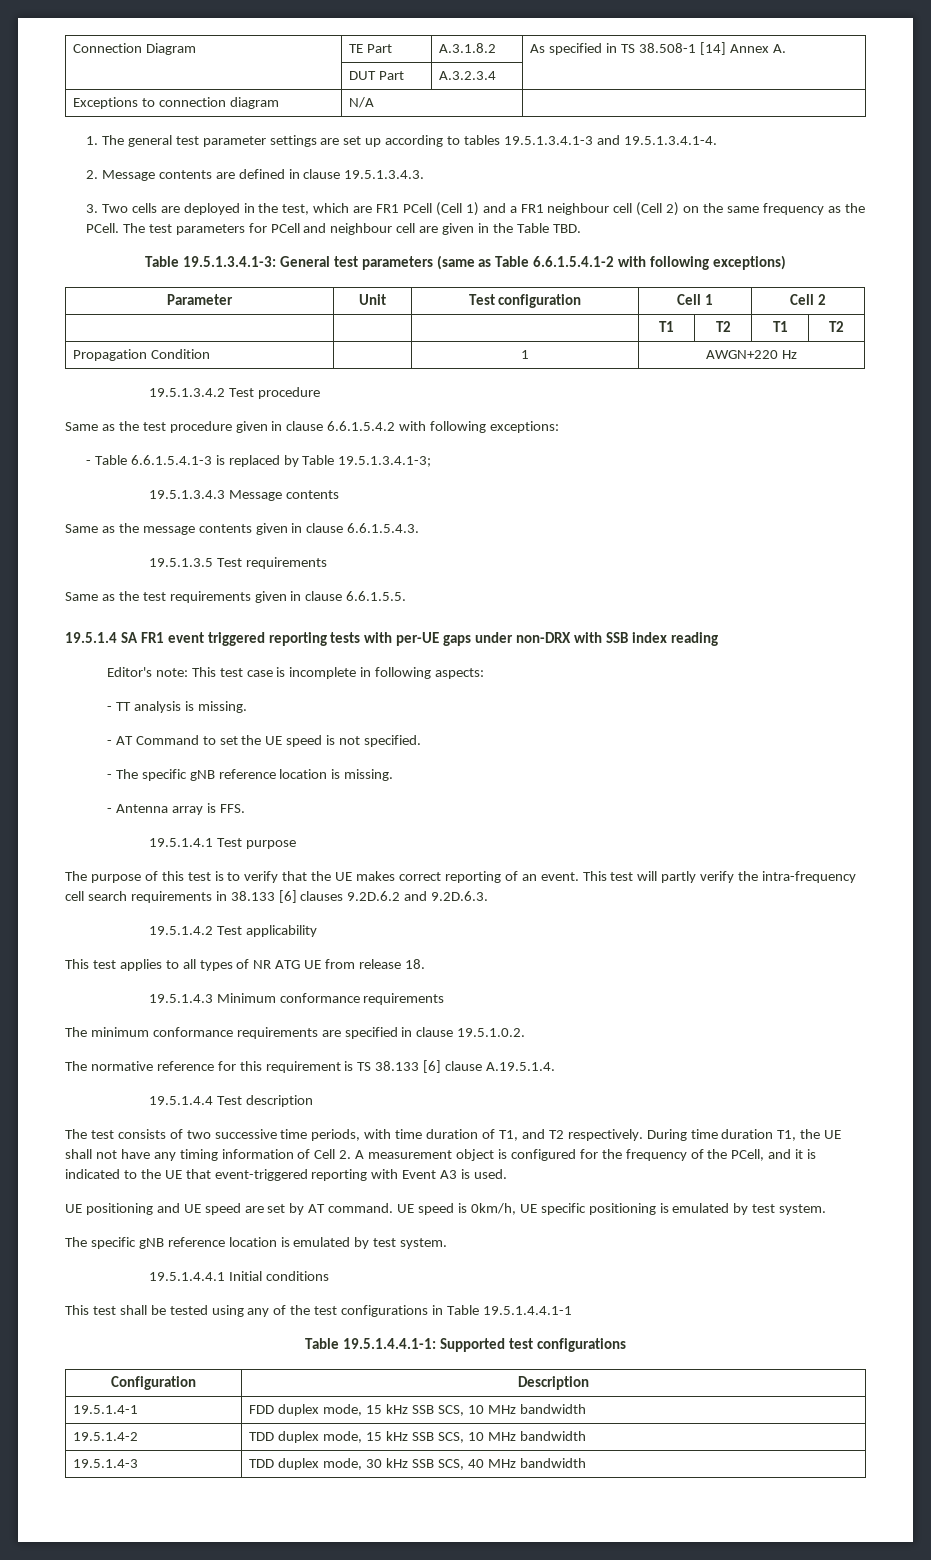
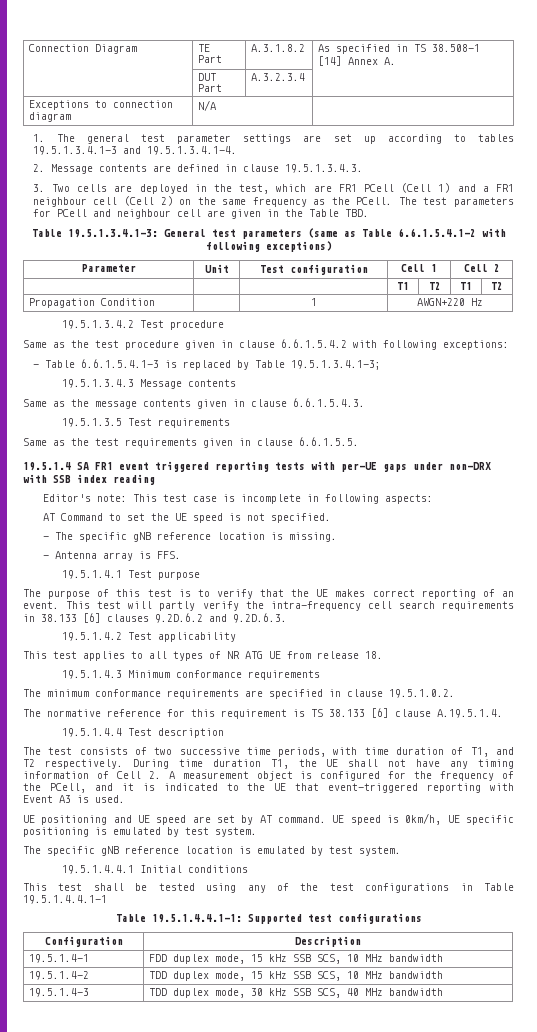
- - TT analysis is missing.
- - AT Command to set the UE speed is not specified.
+ AT Command to set the UE speed is not specified.

